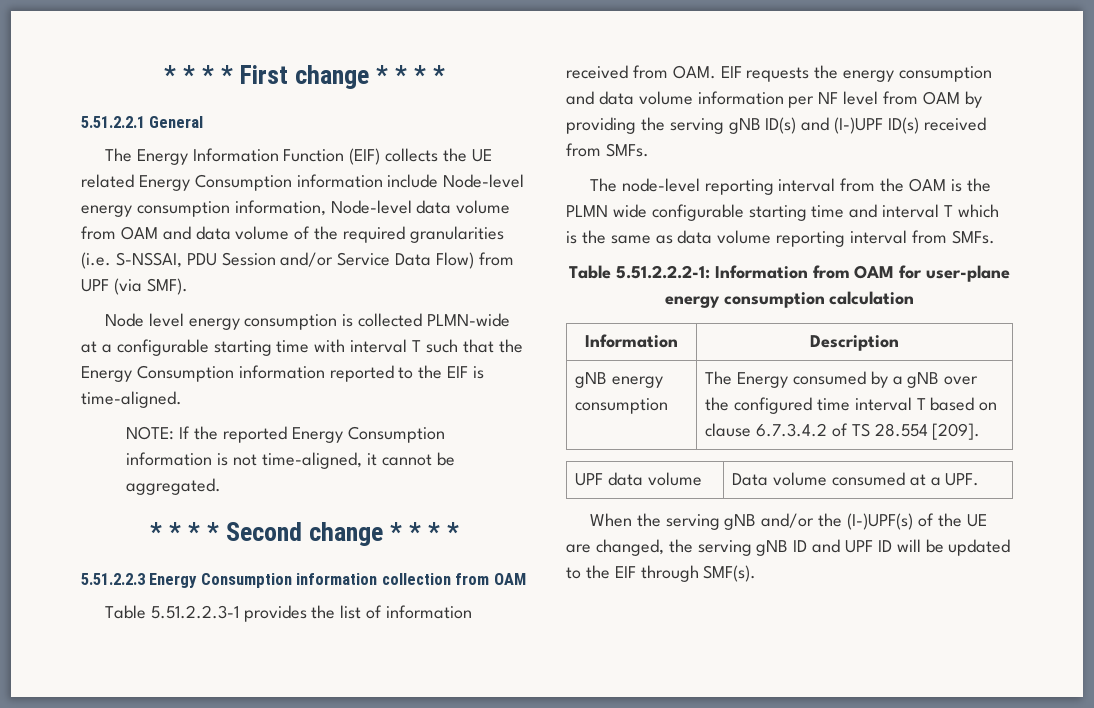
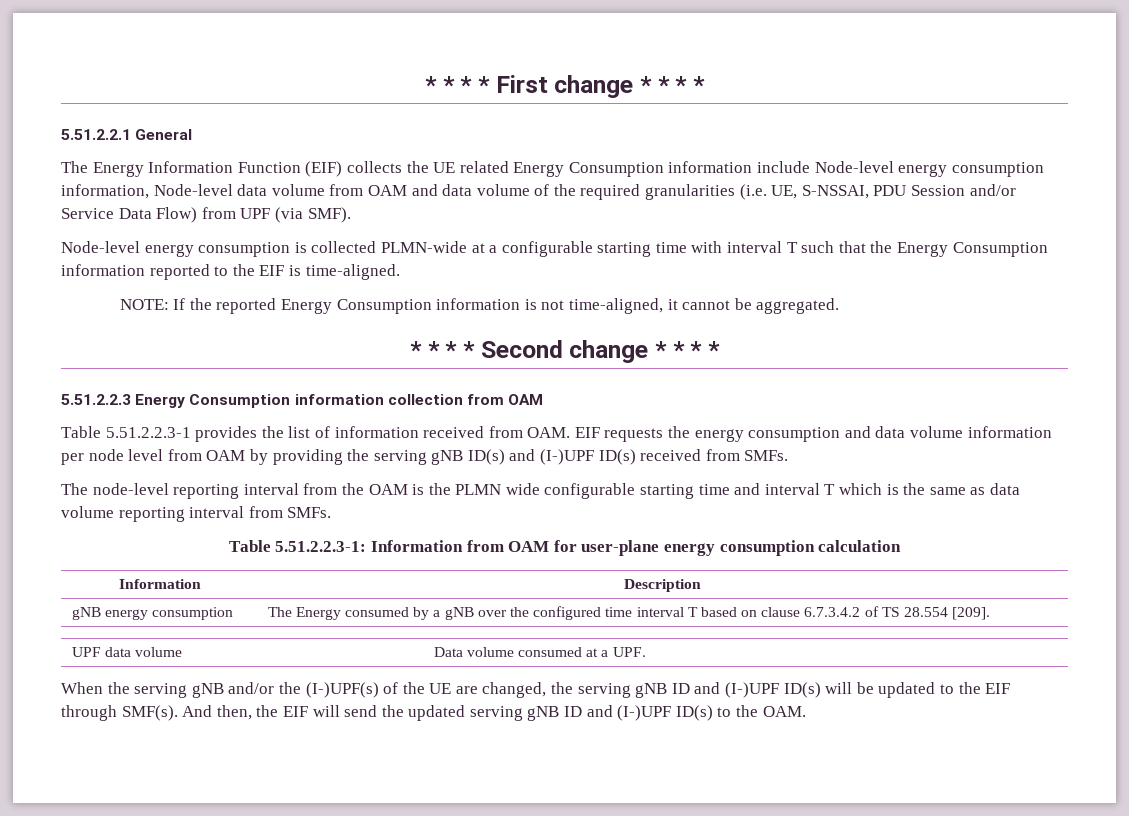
- The Energy Information Function (EIF) collects the UE related Energy Consumption information include Node-level energy consumption information, Node-level data volume from OAM and data volume of the required granularities (i.e. S-NSSAI, PDU Session and/or Service Data Flow) from UPF (via SMF).
+ The Energy Information Function (EIF) collects the UE related Energy Consumption information include Node-level energy consumption information, Node-level data volume from OAM and data volume of the required granularities (i.e. UE, S-NSSAI, PDU Session and/or Service Data Flow) from UPF (via SMF).
- Node level energy consumption is collected PLMN-wide at a configurable starting time with interval T such that the Energy Consumption information reported to the EIF is time-aligned.
+ Node-level energy consumption is collected PLMN-wide at a configurable starting time with interval T such that the Energy Consumption information reported to the EIF is time-aligned.
- Table 5.51.2.2.3-1 provides the list of information received from OAM. EIF requests the energy consumption and data volume information per NF level from OAM by providing the serving gNB ID(s) and (I-)UPF ID(s) received from SMFs.
+ Table 5.51.2.2.3-1 provides the list of information received from OAM. EIF requests the energy consumption and data volume information per node level from OAM by providing the serving gNB ID(s) and (I-)UPF ID(s) received from SMFs.
- Table 5.51.2.2.2-1: Information from OAM for user-plane energy consumption calculation
+ Table 5.51.2.2.3-1: Information from OAM for user-plane energy consumption calculation
- When the serving gNB and/or the (I-)UPF(s) of the UE are changed, the serving gNB ID and UPF ID will be updated to the EIF through SMF(s).
+ When the serving gNB and/or the (I-)UPF(s) of the UE are changed, the serving gNB ID and (I-)UPF ID(s) will be updated to the EIF through SMF(s).
+ And then, the EIF will send the updated serving gNB ID and (I-)UPF ID(s) to the OAM.

